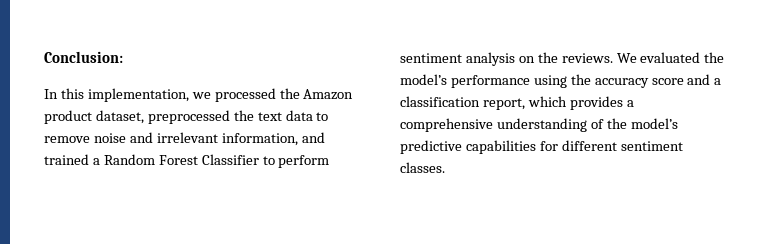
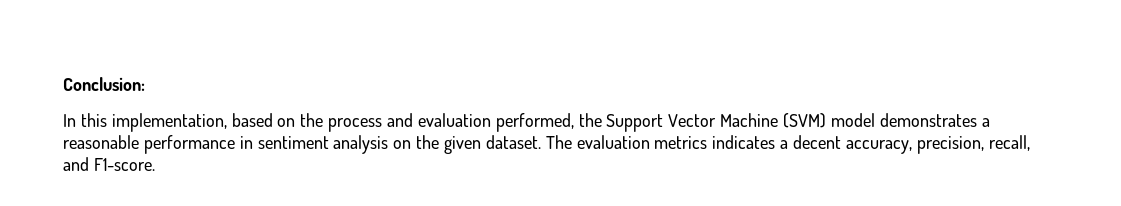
- In this implementation, we processed the Amazon product dataset, preprocessed the text data to remove noise and irrelevant information, and trained a Random Forest Classifier to perform sentiment analysis on the reviews. We evaluated the model’s performance using the accuracy score and a classification report, which provides a comprehensive understanding of the model’s predictive capabilities for different sentiment classes.
+ In this implementation, based on the process and evaluation performed, the Support Vector Machine (SVM) model demonstrates a reasonable performance in sentiment analysis on the given dataset. The evaluation metrics indicates a decent accuracy, precision, recall, and F1-score.

